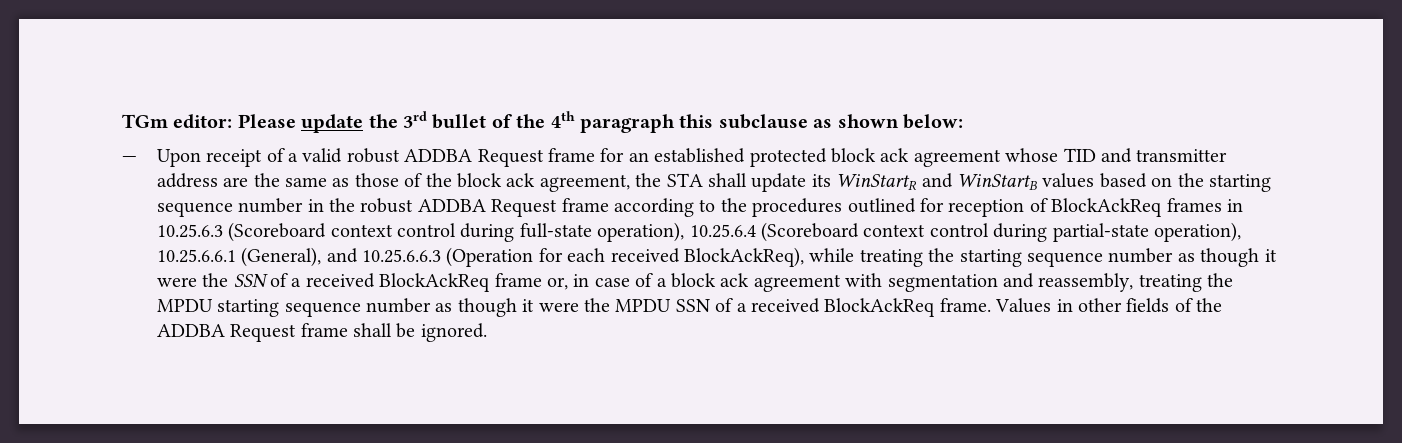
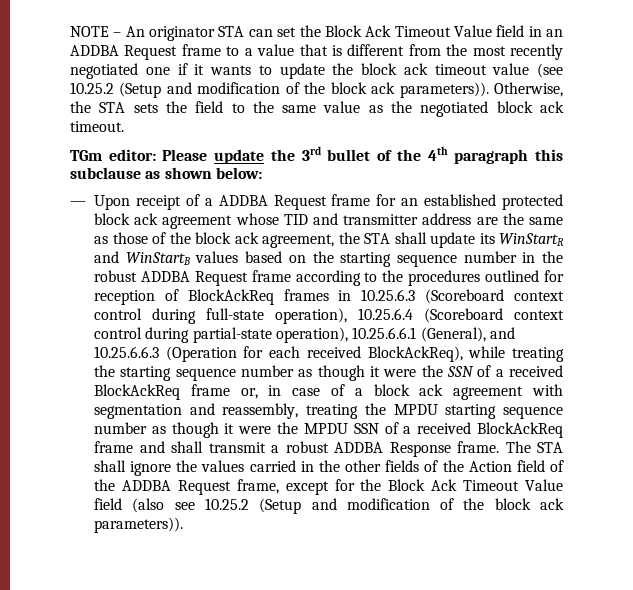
+ NOTE – An originator STA can set the Block Ack Timeout Value field in an ADDBA Request frame to a value that is different from the most recently negotiated one if it wants to update the block ack timeout value (see 10.25.2 (Setup and modification of the block ack parameters)). Otherwise, the STA sets the field to the same value as the negotiated block ack timeout.
- — Upon receipt of a valid robust ADDBA Request frame for an established protected block ack agreement whose TID and transmitter address are the same as those of the block ack agreement, the STA shall update its WinStartR and WinStartB values based on the starting sequence number in the robust ADDBA Request frame according to the procedures outlined for reception of BlockAckReq frames in 10.25.6.3 (Scoreboard context control during full-state operation), 10.25.6.4 (Scoreboard context control during partial-state operation), 10.25.6.6.1 (General), and 10.25.6.6.3 (Operation for each received BlockAckReq), while treating the starting sequence number as though it were the SSN of a received BlockAckReq frame or, in case of a block ack agreement with segmentation and reassembly, treating the MPDU starting sequence number as though it were the MPDU SSN of a received BlockAckReq frame. Values in other fields of the ADDBA Request frame shall be ignored.
+ — Upon receipt of a ADDBA Request frame for an established protected block ack agreement whose TID and transmitter address are the same as those of the block ack agreement, the STA shall update its WinStartR and WinStartB values based on the starting sequence number in the robust ADDBA Request frame according to the procedures outlined for reception of BlockAckReq frames in 10.25.6.3 (Scoreboard context control during full-state operation), 10.25.6.4 (Scoreboard context control during partial-state operation), 10.25.6.6.1 (General), and 10.25.6.6.3 (Operation for each received BlockAckReq), while treating the starting sequence number as though it were the SSN of a received BlockAckReq frame or, in case of a block ack agreement with segmentation and reassembly, treating the MPDU starting sequence number as though it were the MPDU SSN of a received BlockAckReq frame and shall transmit a robust ADDBA Response frame. The STA shall ignore the values carried in the other fields of the Action field of the ADDBA Request frame, except for the Block Ack Timeout Value field (also see 10.25.2 (Setup and modification of the block ack parameters)).

